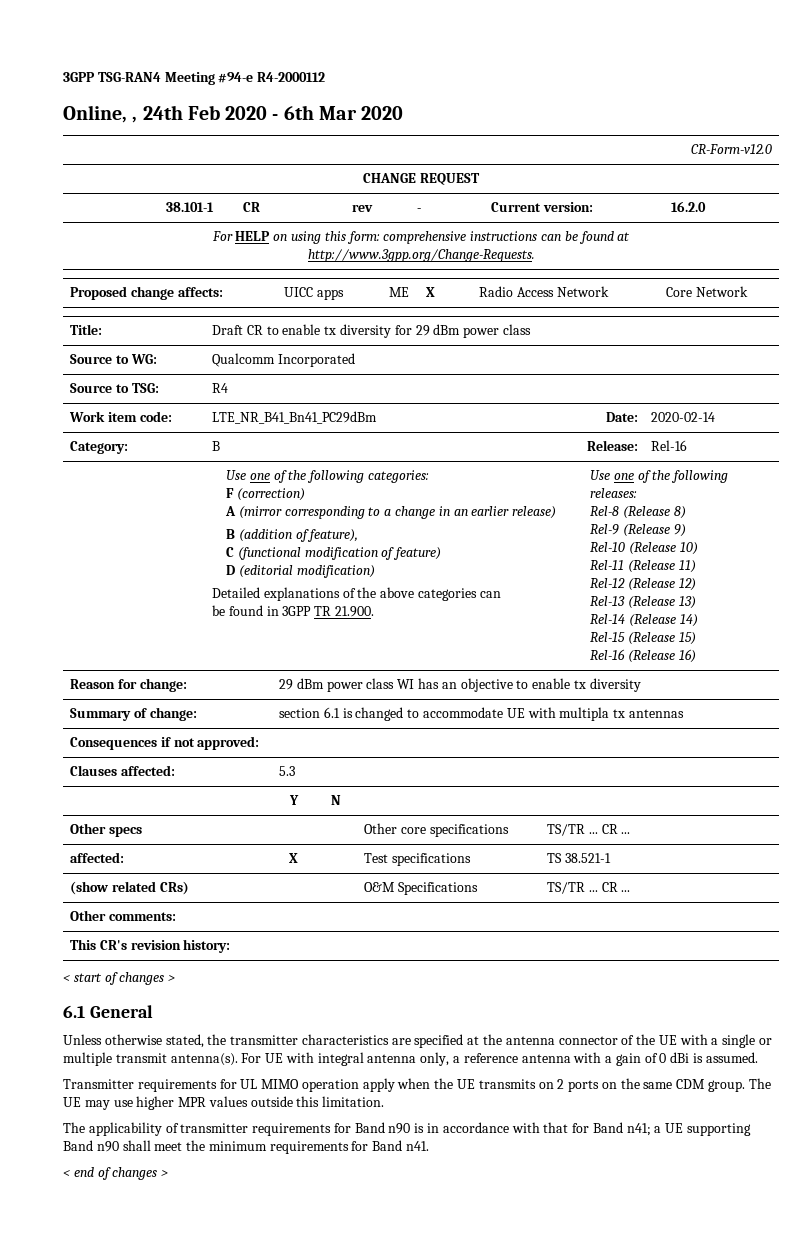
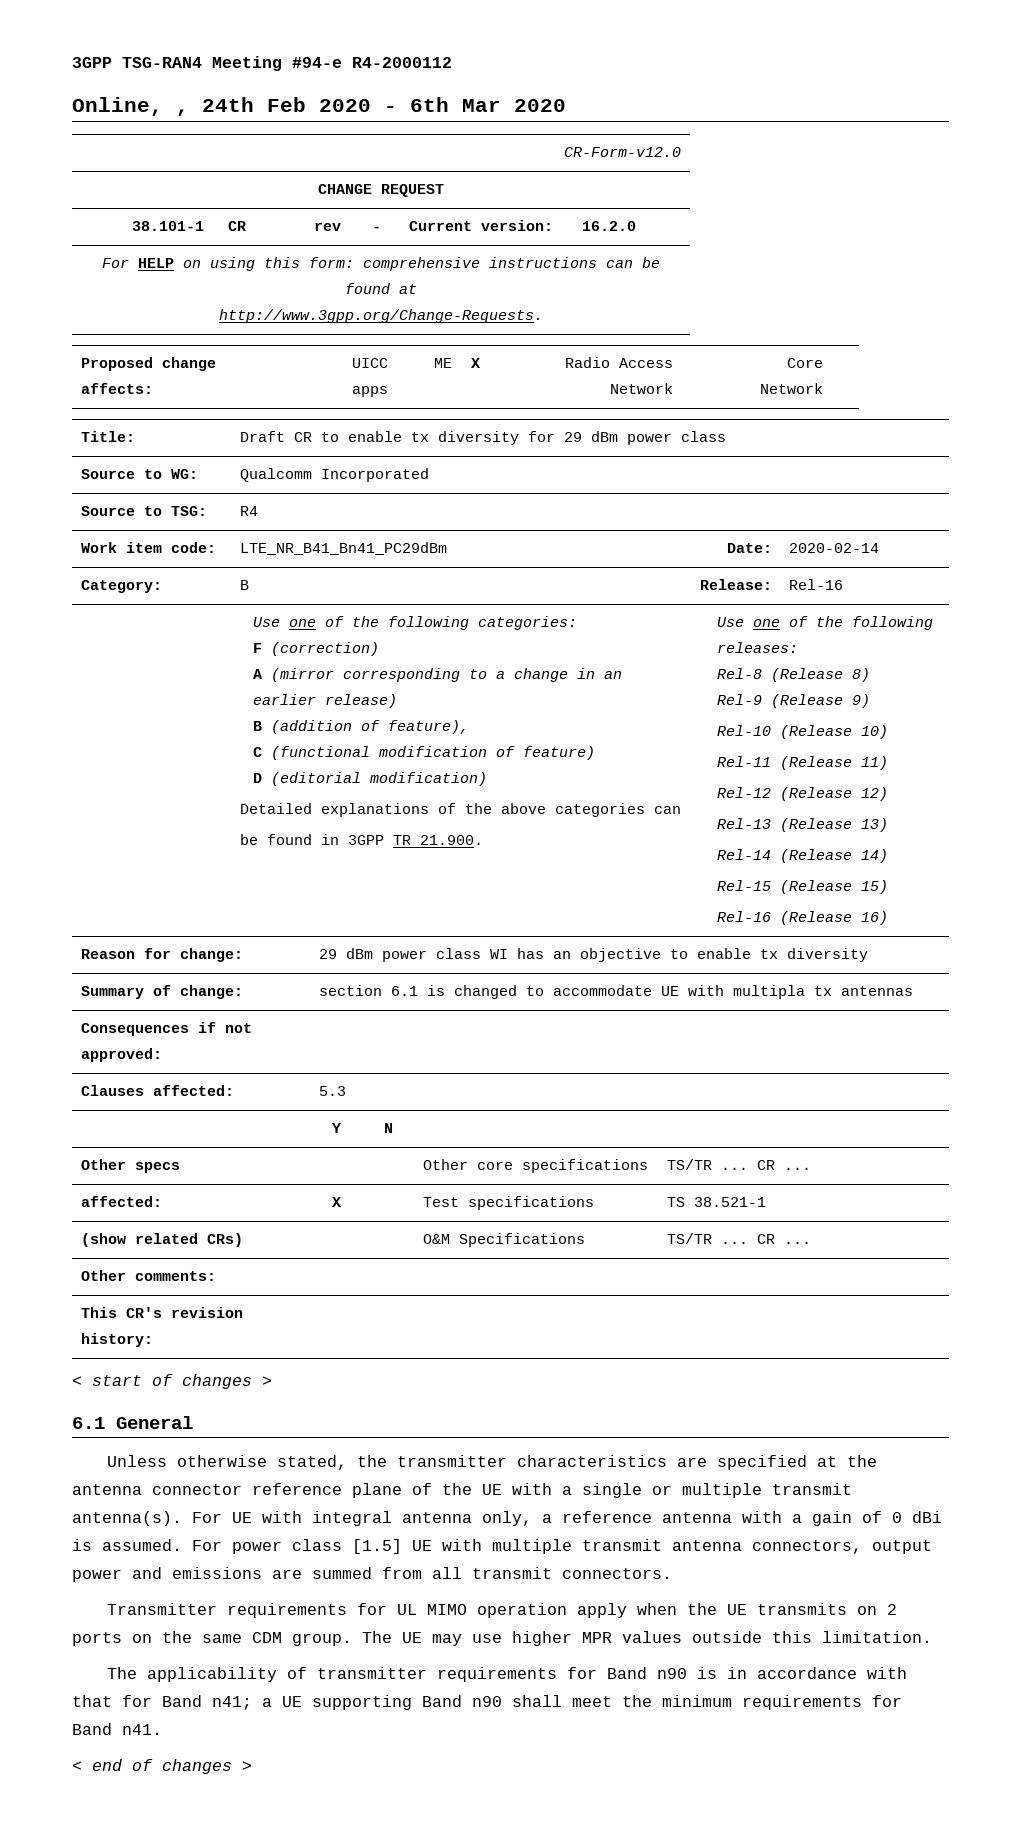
- Unless otherwise stated, the transmitter characteristics are specified at the antenna connector of the UE with a single or multiple transmit antenna(s).
+ Unless otherwise stated, the transmitter characteristics are specified at the antenna connector reference plane of the UE with a single or multiple transmit antenna(s).
+ For power class [1.5] UE with multiple transmit antenna connectors, output power and emissions are summed from all transmit connectors.

